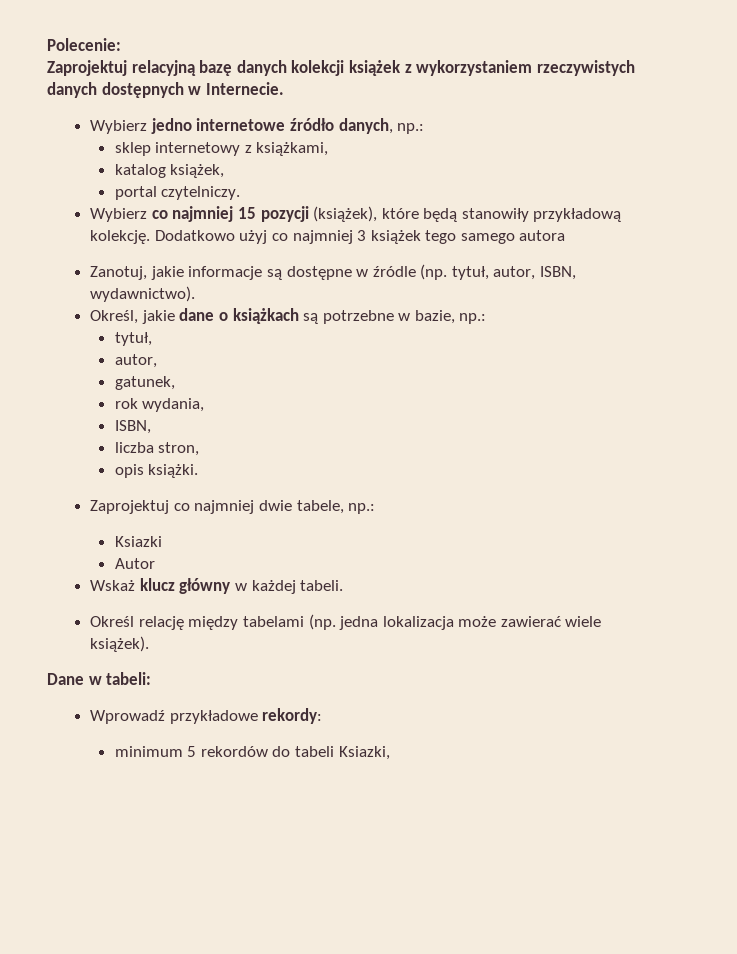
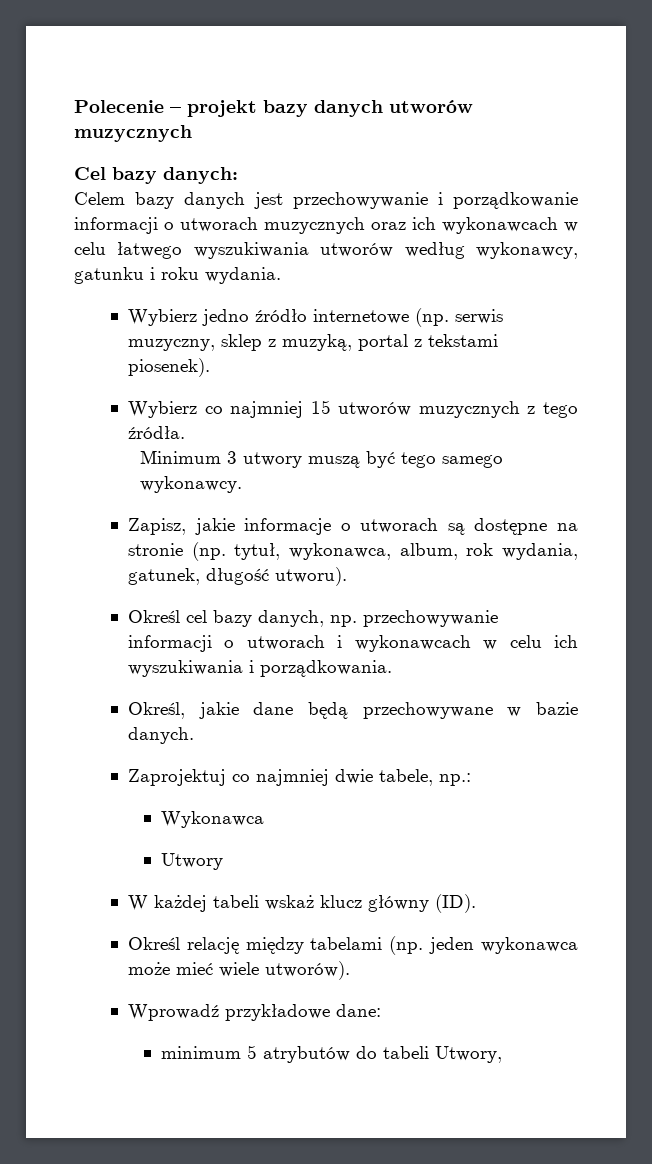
- Polecenie:
- Zaprojektuj relacyjną bazę danych kolekcji książek z wykorzystaniem rzeczywistych danych dostępnych w Internecie.
- Wybierz jedno internetowe źródło danych, np.:
- sklep internetowy z książkami,
- katalog książek,
- portal czytelniczy.
- Wybierz co najmniej 15 pozycji (książek), które będą stanowiły przykładową kolekcję. Dodatkowo użyj co najmniej 3 książek tego samego autora
- Zanotuj, jakie informacje są dostępne w źródle (np. tytuł, autor, ISBN, wydawnictwo).
- Określ, jakie dane o książkach są potrzebne w bazie, np.:
- tytuł,
- autor,
- gatunek,
- rok wydania,
- ISBN,
- liczba stron,
- opis książki.
+ Polecenie – projekt bazy danych utworów muzycznych
+ Cel bazy danych:
+ Celem bazy danych jest przechowywanie i porządkowanie informacji o utworach muzycznych oraz ich wykonawcach w celu łatwego wyszukiwania utworów według wykonawcy, gatunku i roku wydania.
+ Wybierz jedno źródło internetowe (np. serwis muzyczny, sklep z muzyką, portal z tekstami piosenek).
+ Wybierz co najmniej 15 utworów muzycznych z tego źródła.
+ Minimum 3 utwory muszą być tego samego wykonawcy.
+ Zapisz, jakie informacje o utworach są dostępne na stronie (np. tytuł, wykonawca, album, rok wydania, gatunek, długość utworu).
+ Określ cel bazy danych, np. przechowywanie informacji o utworach i wykonawcach w celu ich wyszukiwania i porządkowania.
+ Określ, jakie dane będą przechowywane w bazie danych.
- Ksiazki
- Autor
- Wskaż klucz główny w każdej tabeli.
+ Wykonawca
+ Utwory
+ W każdej tabeli wskaż klucz główny (ID).
- Określ relację między tabelami (np. jedna lokalizacja może zawierać wiele książek).
- Dane w tabeli:
+ Określ relację między tabelami (np. jeden wykonawca może mieć wiele utworów).
- Wprowadź przykładowe rekordy:
+ Wprowadź przykładowe dane:
- minimum 5 rekordów do tabeli Ksiazki,
+ minimum 5 atrybutów do tabeli Utwory,

